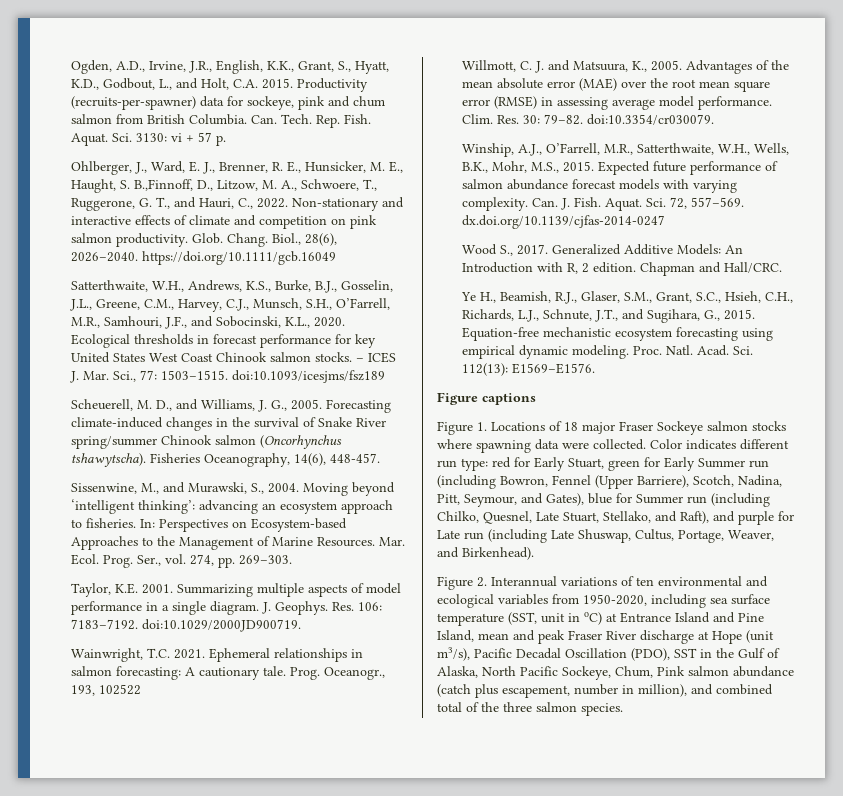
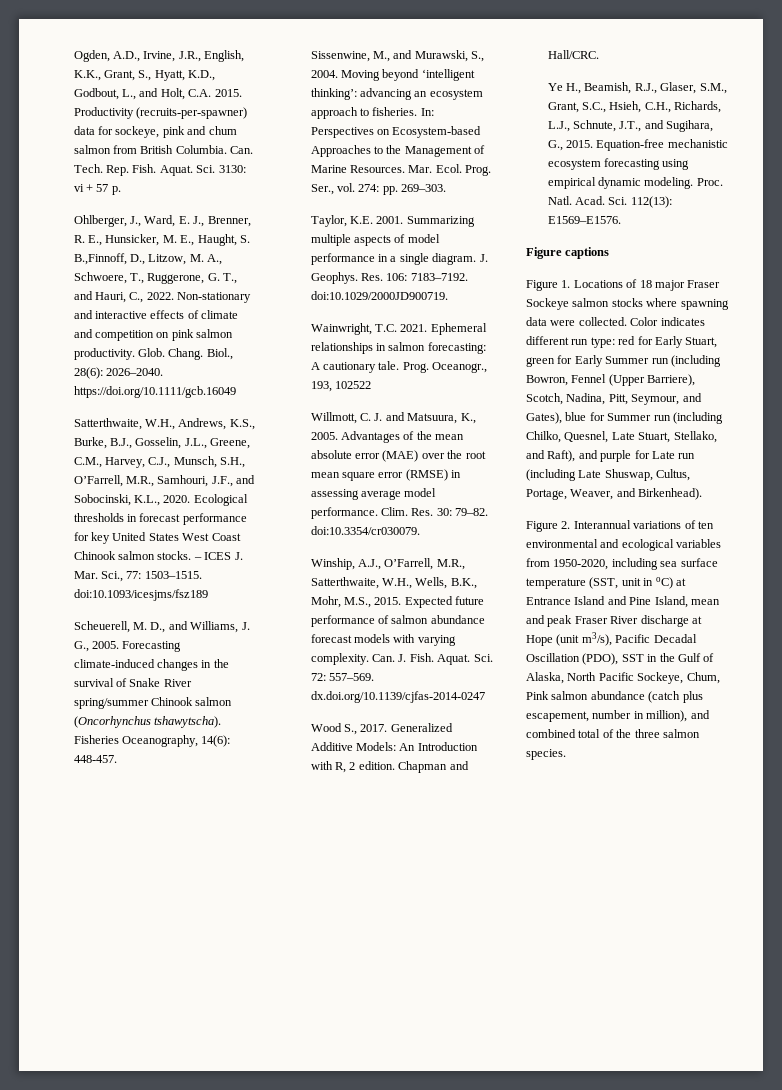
- Biol., 28(6), 2026–2040. https://doi.org/10.1111/gcb.16049
+ Biol., 28(6): 2026–2040. https://doi.org/10.1111/gcb.16049
- Fisheries Oceanography, 14(6), 448-457.
+ Fisheries Oceanography, 14(6): 448-457.
- Ser., vol. 274, pp. 269–303.
+ Ser., vol. 274: pp. 269–303.
- Sci. 72, 557–569. dx.doi.org/10.1139/cjfas-2014-0247
+ Sci. 72: 557–569. dx.doi.org/10.1139/cjfas-2014-0247

